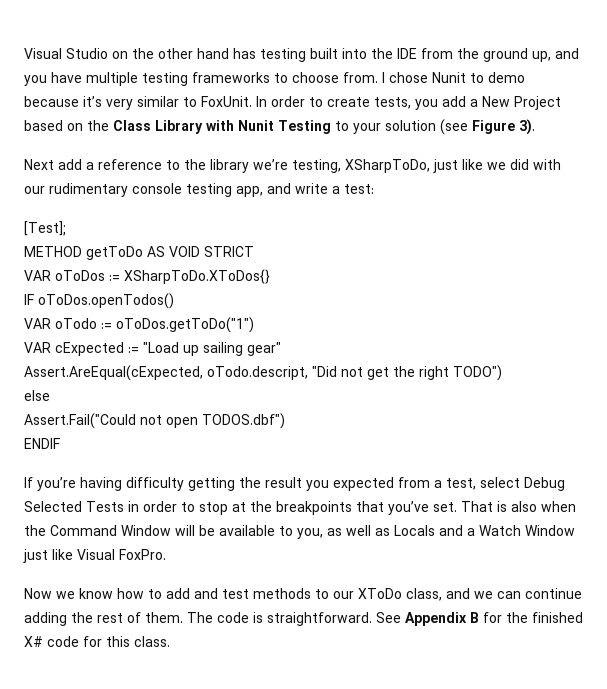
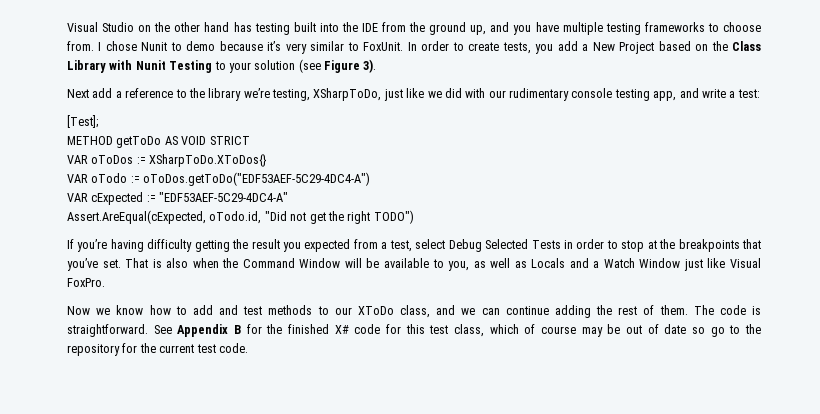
- IF oToDos.openTodos()
- VAR oTodo := oToDos.getToDo("1")
+ VAR oTodo := oToDos.getToDo("EDF53AEF-5C29-4DC4-A")
- VAR cExpected := "Load up sailing gear"
+ VAR cExpected := "EDF53AEF-5C29-4DC4-A"
- Assert.AreEqual(cExpected, oTodo.descript, "Did not get the right TODO")
+ Assert.AreEqual(cExpected, oTodo.id, "Did not get the right TODO")
- else
- Assert.Fail("Could not open TODOS.dbf")
- ENDIF
- See Appendix B for the finished X# code for this class.
+ See Appendix B for the finished X# code for this test class, which of course may be out of date so go to the repository for the current test code.

